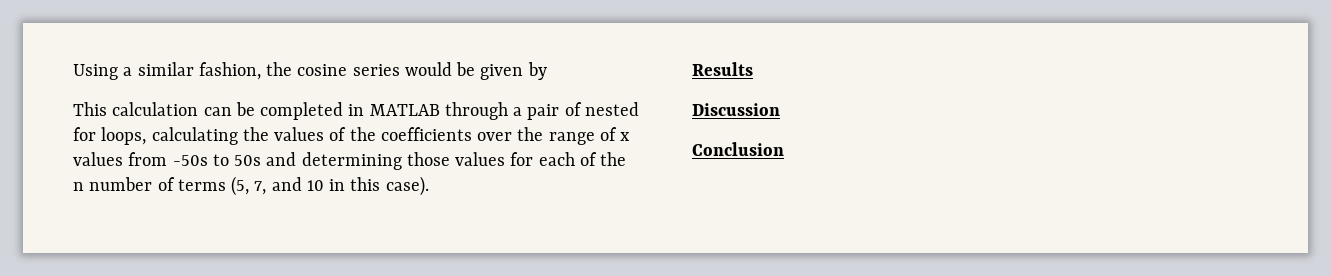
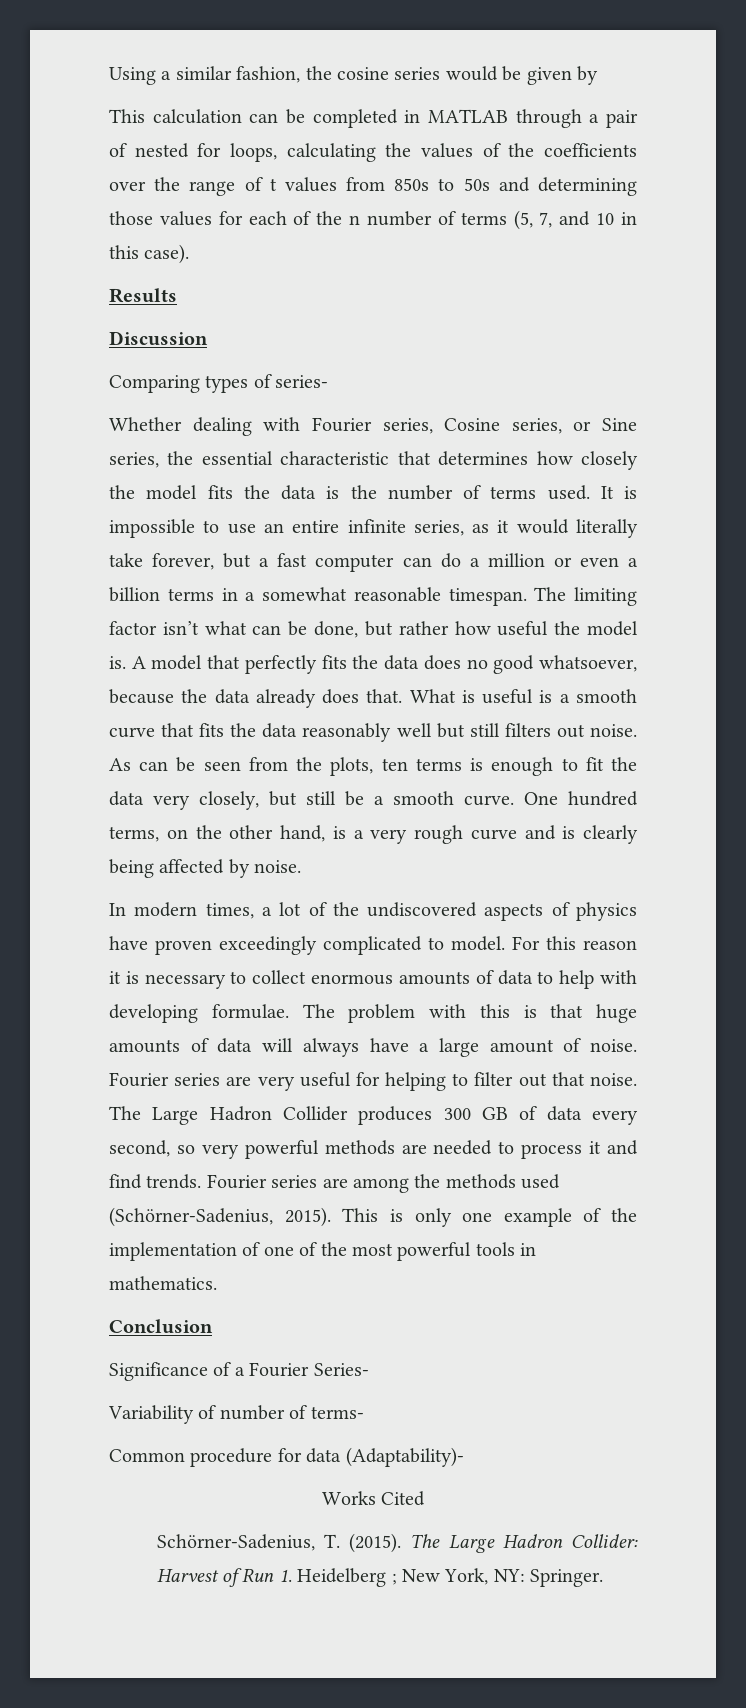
- This calculation can be completed in MATLAB through a pair of nested for loops, calculating the values of the coefficients over the range of x values from -50s to 50s and determining those values for each of the n number of terms (5, 7, and 10 in this case).
+ This calculation can be completed in MATLAB through a pair of nested for loops, calculating the values of the coefficients over the range of t values from 850s to 50s and determining those values for each of the n number of terms (5, 7, and 10 in this case).
+ Comparing types of series-
+ Whether dealing with Fourier series, Cosine series, or Sine series, the essential characteristic that determines how closely the model fits the data is the number of terms used. It is impossible to use an entire infinite series, as it would literally take forever, but a fast computer can do a million or even a billion terms in a somewhat reasonable timespan. The limiting factor isn’t what can be done, but rather how useful the model is. A model that perfectly fits the data does no good whatsoever, because the data already does that. What is useful is a smooth curve that fits the data reasonably well but still filters out noise. As can be seen from the plots, ten terms is enough to fit the data very closely, but still be a smooth curve. One hundred terms, on the other hand, is a very rough curve and is clearly being affected by noise.
+ In modern times, a lot of the undiscovered aspects of physics have proven exceedingly complicated to model. For this reason it is necessary to collect enormous amounts of data to help with developing formulae. The problem with this is that huge amounts of data will always have a large amount of noise. Fourier series are very useful for helping to filter out that noise. The Large Hadron Collider produces 300 GB of data every second, so very powerful methods are needed to process it and find trends. Fourier series are among the methods used (Schörner-Sadenius, 2015). This is only one example of the implementation of one of the most powerful tools in mathematics.
  Conclusion
+ Significance of a Fourier Series-
+ Variability of number of terms-
+ Common procedure for data (Adaptability)-
+ Works Cited
+ Schörner-Sadenius, T. (2015). The Large Hadron Collider: Harvest of Run 1. Heidelberg ; New York, NY: Springer.

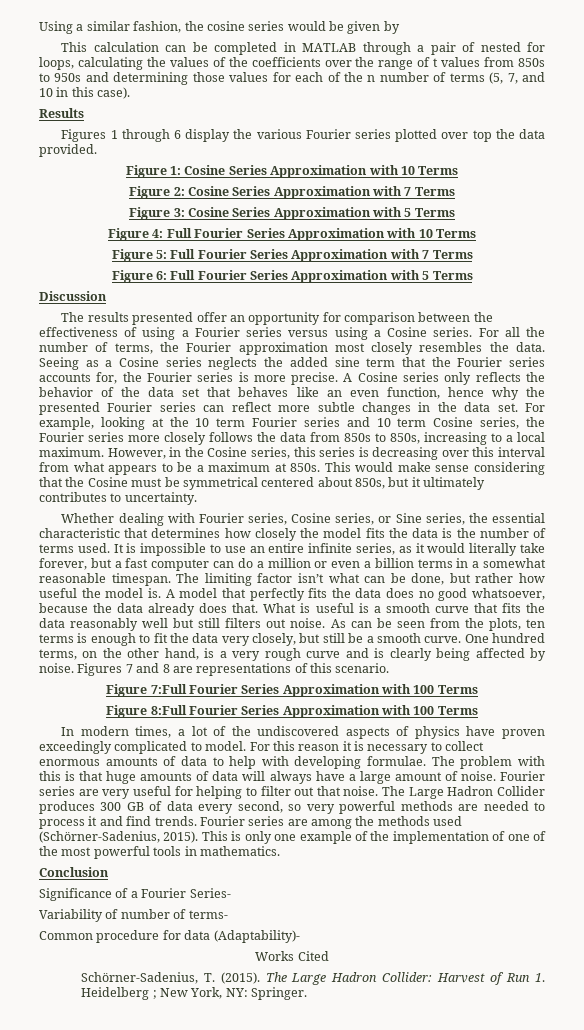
- This calculation can be completed in MATLAB through a pair of nested for loops, calculating the values of the coefficients over the range of t values from 850s to 50s and determining those values for each of the n number of terms (5, 7, and 10 in this case).
+ This calculation can be completed in MATLAB through a pair of nested for loops, calculating the values of the coefficients over the range of t values from 850s to 950s and determining those values for each of the n number of terms (5, 7, and 10 in this case).
+ Figures 1 through 6 display the various Fourier series plotted over top the data provided.
+ Figure 1: Cosine Series Approximation with 10 Terms
+ Figure 2: Cosine Series Approximation with 7 Terms
+ Figure 3: Cosine Series Approximation with 5 Terms
+ Figure 4: Full Fourier Series Approximation with 10 Terms
+ Figure 5: Full Fourier Series Approximation with 7 Terms
+ Figure 6: Full Fourier Series Approximation with 5 Terms
  Discussion
- Comparing types of series-
+ The results presented offer an opportunity for comparison between the effectiveness of using a Fourier series versus using a Cosine series. For all the number of terms, the Fourier approximation most closely resembles the data. Seeing as a Cosine series neglects the added sine term that the Fourier series accounts for, the Fourier series is more precise. A Cosine series only reflects the behavior of the data set that behaves like an even function, hence why the presented Fourier series can reflect more subtle changes in the data set. For example, looking at the 10 term Fourier series and 10 term Cosine series, the Fourier series more closely follows the data from 850s to 850s, increasing to a local maximum. However, in the Cosine series, this series is decreasing over this interval from what appears to be a maximum at 850s. This would make sense considering that the Cosine must be symmetrical centered about 850s, but it ultimately contributes to uncertainty.
+ Figures 7 and 8 are representations of this scenario.
+ Figure 7:Full Fourier Series Approximation with 100 Terms
+ Figure 8:Full Fourier Series Approximation with 100 Terms

